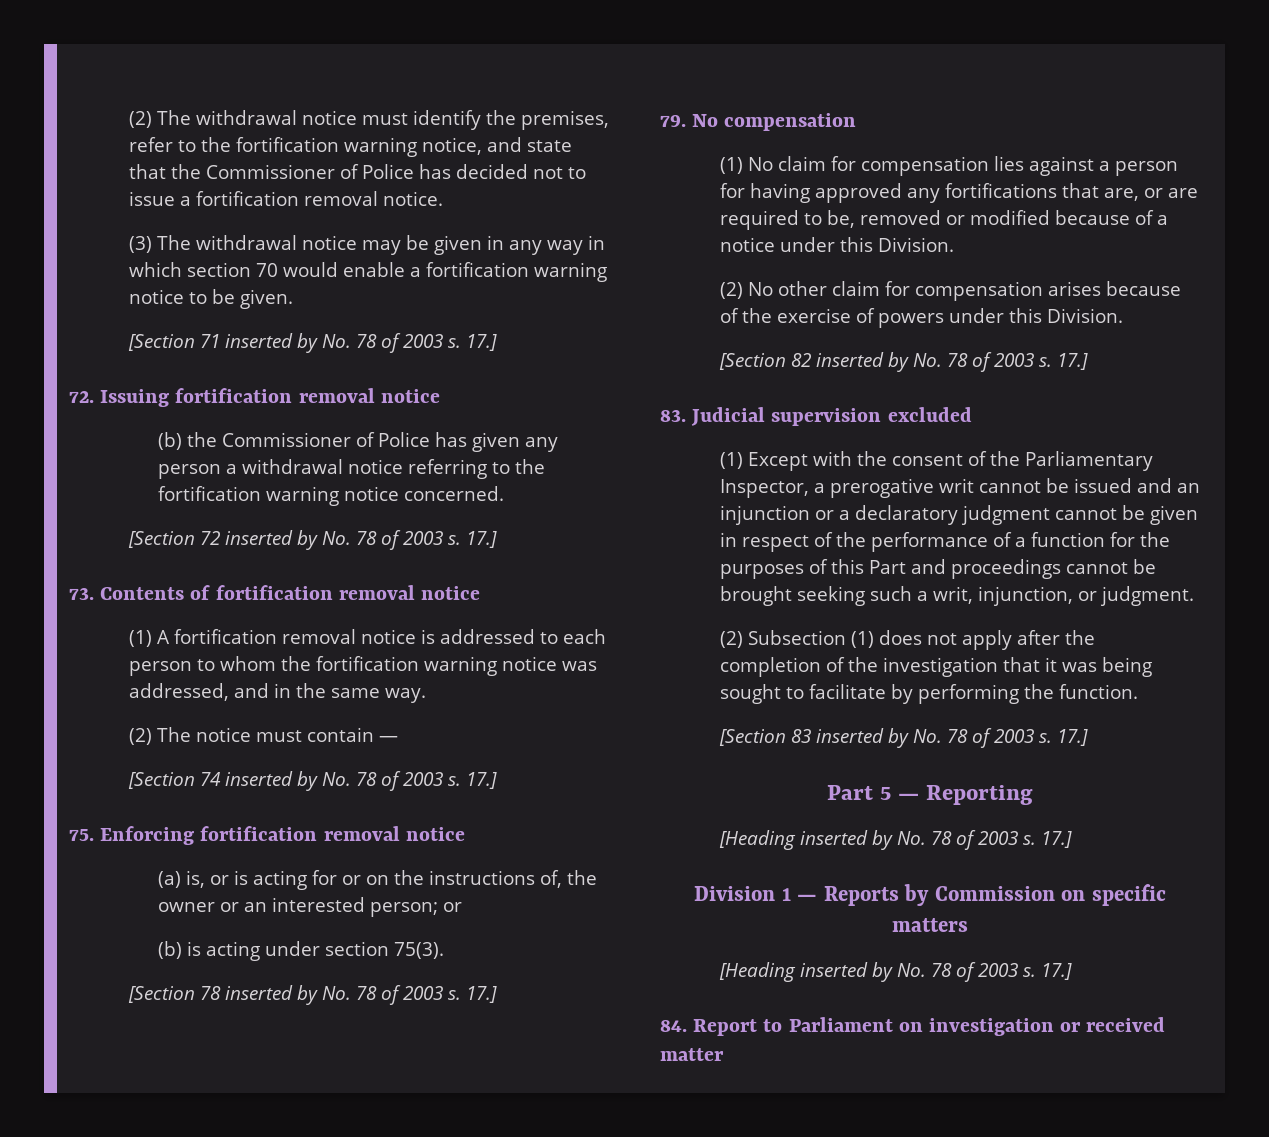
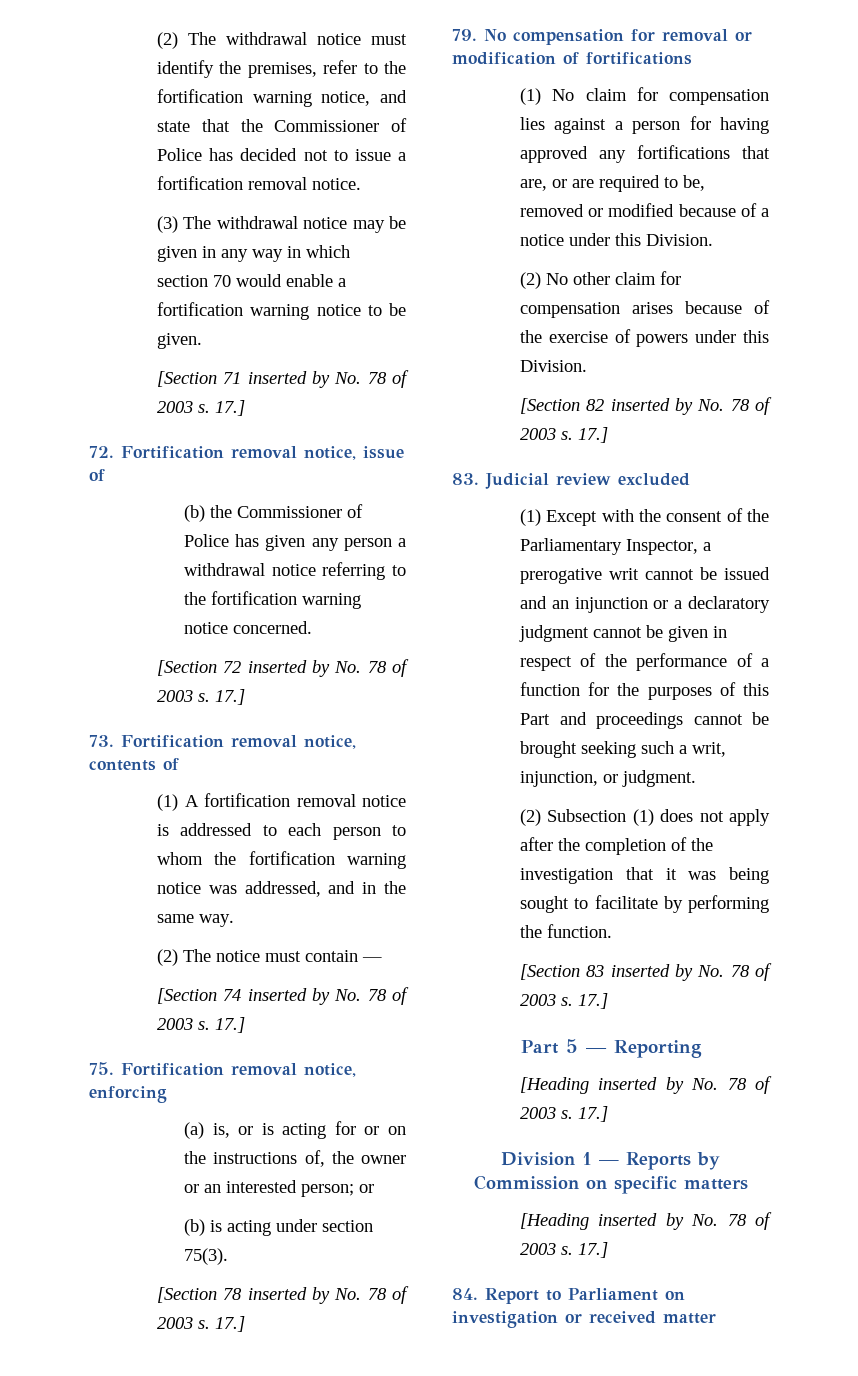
- 72. Issuing fortification removal notice
+ 72. Fortification removal notice, issue of
- 73. Contents of fortification removal notice
+ 73. Fortification removal notice, contents of
- 75. Enforcing fortification removal notice
+ 75. Fortification removal notice, enforcing
- 79. No compensation
+ 79. No compensation for removal or modification of fortifications
- 83. Judicial supervision excluded
+ 83. Judicial review excluded

